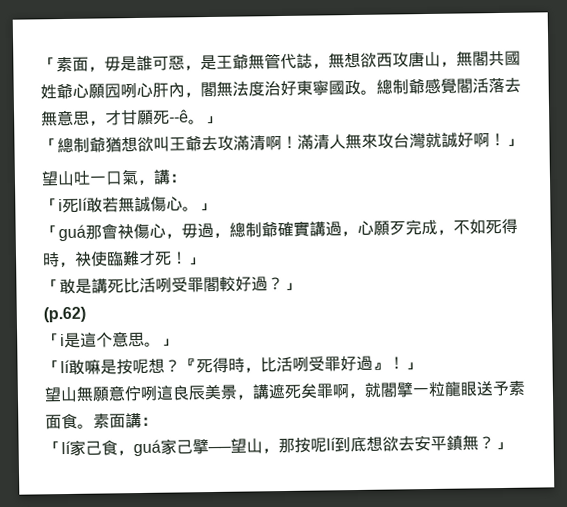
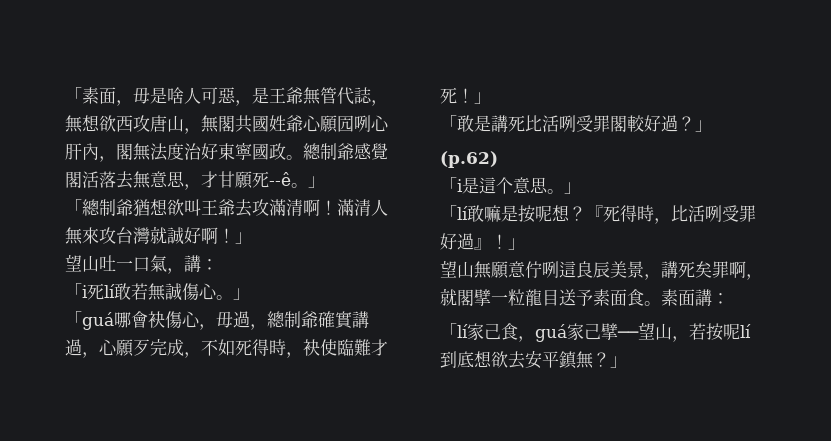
- 「素面，毋是誰可惡，是王爺無管代誌，無想欲西攻唐山，無閣共國姓爺心願囥咧心肝內，閣無法度治好東寧國政。
+ 「素面，毋是啥人可惡，是王爺無管代誌，無想欲西攻唐山，無閣共國姓爺心願囥咧心肝內，閣無法度治好東寧國政。
- 「guá那會袂傷心，毋過，總制爺確實講過，心願歹完成，不如死得時，袂使臨難才死！」
+ 「guá哪會袂傷心，毋過，總制爺確實講過，心願歹完成，不如死得時，袂使臨難才死！」
- 望山無願意佇咧這良辰美景，講遮死矣罪啊，就閣擘一粒龍眼送予素面食。
+ 望山無願意佇咧這良辰美景，講死矣罪啊，就閣擘一粒龍目送予素面食。
- 「lí家己食，guá家己擘──望山，那按呢lí到底想欲去安平鎮無？」
+ 「lí家己食，guá家己擘──望山，若按呢lí到底想欲去安平鎮無？」

